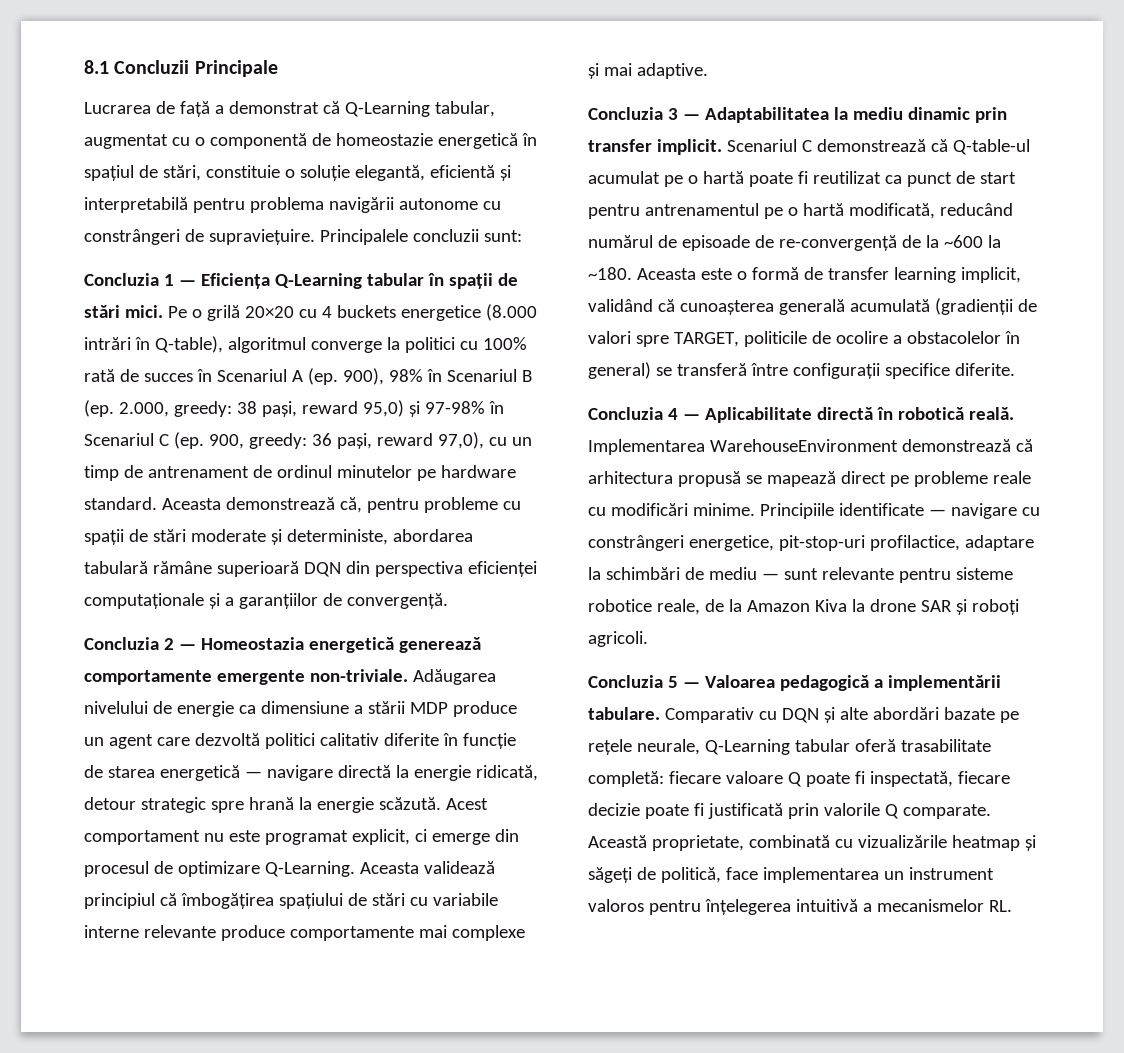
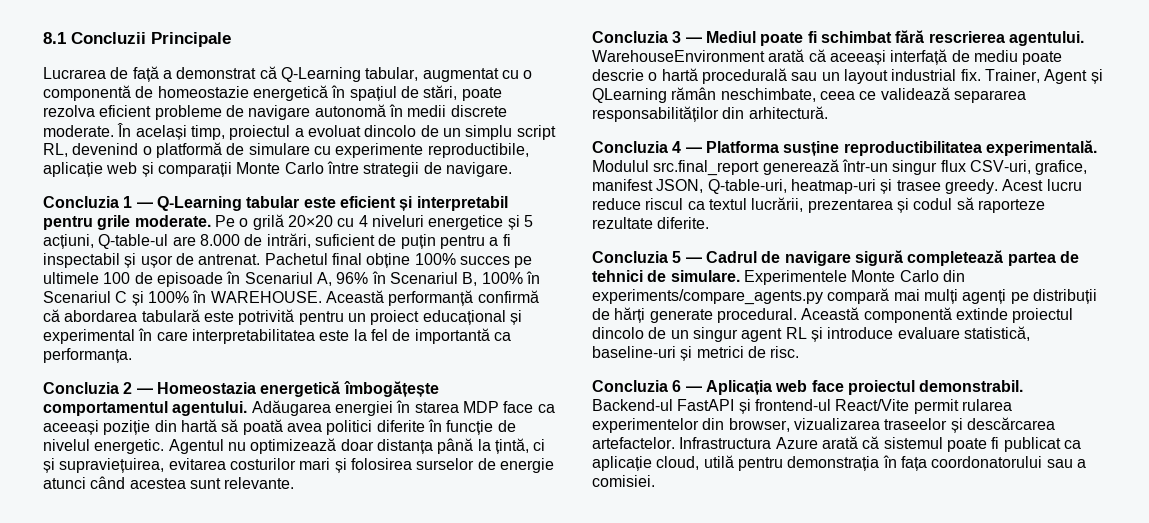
- Lucrarea de față a demonstrat că Q-Learning tabular, augmentat cu o componentă de homeostazie energetică în spațiul de stări, constituie o soluție elegantă, eficientă și interpretabilă pentru problema navigării autonome cu constrângeri de supraviețuire. Principalele concluzii sunt:
+ Lucrarea de față a demonstrat că Q-Learning tabular, augmentat cu o componentă de homeostazie energetică în spațiul de stări, poate rezolva eficient probleme de navigare autonomă în medii discrete moderate. În același timp, proiectul a evoluat dincolo de un simplu script RL, devenind o platformă de simulare cu experimente reproductibile, aplicație web și comparații Monte Carlo între strategii de navigare.
- Concluzia 1 — Eficiența Q-Learning tabular în spații de stări mici.
+ Concluzia 1 — Q-Learning tabular este eficient și interpretabil pentru grile moderate.
- Pe o grilă 20×20 cu 4 buckets energetice (8.000 intrări în Q-table), algoritmul converge la politici cu 100% rată de succes în Scenariul A (ep. 900), 98% în Scenariul B (ep. 2.000, greedy: 38 pași, reward 95,0) și 97-98% în Scenariul C (ep. 900, greedy: 36 pași, reward 97,0), cu un timp de antrenament de ordinul minutelor pe hardware standard. Aceasta demonstrează că, pentru probleme cu spații de stări moderate și deterministe, abordarea tabulară rămâne superioară DQN din perspectiva eficienței computaționale și a garanțiilor de convergență.
+ Pe o grilă 20×20 cu 4 niveluri energetice și 5 acțiuni, Q-table-ul are 8.000 de intrări, suficient de puțin pentru a fi inspectabil și ușor de antrenat. Pachetul final obține 100% succes pe ultimele 100 de episoade în Scenariul A, 96% în Scenariul B, 100% în Scenariul C și 100% în WAREHOUSE. Această performanță confirmă că abordarea tabulară este potrivită pentru un proiect educațional și experimental în care interpretabilitatea este la fel de importantă ca performanța.
- Concluzia 2 — Homeostazia energetică generează comportamente emergente non-triviale. Adăugarea nivelului de energie ca dimensiune a stării MDP produce un agent care dezvoltă politici calitativ diferite în funcție de starea energetică — navigare directă la energie ridicată, detour strategic spre hrană la energie scăzută. Acest comportament nu este programat explicit, ci emerge din procesul de optimizare Q-Learning. Aceasta validează principiul că îmbogățirea spațiului de stări cu variabile interne relevante produce comportamente mai complexe și mai adaptive.
- Concluzia 3 — Adaptabilitatea la mediu dinamic prin transfer implicit. Scenariul C demonstrează că Q-table-ul acumulat pe o hartă poate fi reutilizat ca punct de start pentru antrenamentul pe o hartă modificată, reducând numărul de episoade de re-convergență de la ~600 la ~180. Aceasta este o formă de transfer learning implicit, validând că cunoașterea generală acumulată (gradienții de valori spre TARGET, politicile de ocolire a obstacolelor în general) se transferă între configurații specifice diferite.
- Concluzia 4 — Aplicabilitate directă în robotică reală. Implementarea WarehouseEnvironment demonstrează că arhitectura propusă se mapează direct pe probleme reale cu modificări minime. Principiile identificate — navigare cu constrângeri energetice, pit-stop-uri profilactice, adaptare la schimbări de mediu — sunt relevante pentru sisteme robotice reale, de la Amazon Kiva la drone SAR și roboți agricoli.
- Concluzia 5 — Valoarea pedagogică a implementării tabulare. Comparativ cu DQN și alte abordări bazate pe rețele neurale, Q-Learning tabular oferă trasabilitate completă: fiecare valoare Q poate fi inspectată, fiecare decizie poate fi justificată prin valorile Q comparate. Această proprietate, combinată cu vizualizările heatmap și săgeți de politică, face implementarea un instrument valoros pentru înțelegerea intuitivă a mecanismelor RL.
+ Concluzia 2 — Homeostazia energetică îmbogățește comportamentul agentului. Adăugarea energiei în starea MDP face ca aceeași poziție din hartă să poată avea politici diferite în funcție de nivelul energetic. Agentul nu optimizează doar distanța până la țintă, ci și supraviețuirea, evitarea costurilor mari și folosirea surselor de energie atunci când acestea sunt relevante.
+ Concluzia 3 — Mediul poate fi schimbat fără rescrierea agentului. WarehouseEnvironment arată că aceeași interfață de mediu poate descrie o hartă procedurală sau un layout industrial fix. Trainer, Agent și QLearning rămân neschimbate, ceea ce validează separarea responsabilităților din arhitectură.
+ Concluzia 4 — Platforma susține reproductibilitatea experimentală. Modulul src.final_report generează într-un singur flux CSV-uri, grafice, manifest JSON, Q-table-uri, heatmap-uri și trasee greedy. Acest lucru reduce riscul ca textul lucrării, prezentarea și codul să raporteze rezultate diferite.
+ Concluzia 5 — Cadrul de navigare sigură completează partea de tehnici de simulare. Experimentele Monte Carlo din experiments/compare_agents.py compară mai mulți agenți pe distribuții de hărți generate procedural. Această componentă extinde proiectul dincolo de un singur agent RL și introduce evaluare statistică, baseline-uri și metrici de risc.
+ Concluzia 6 — Aplicația web face proiectul demonstrabil. Backend-ul FastAPI și frontend-ul React/Vite permit rularea experimentelor din browser, vizualizarea traseelor și descărcarea artefactelor. Infrastructura Azure arată că sistemul poate fi publicat ca aplicație cloud, utilă pentru demonstrația în fața coordonatorului sau a comisiei.

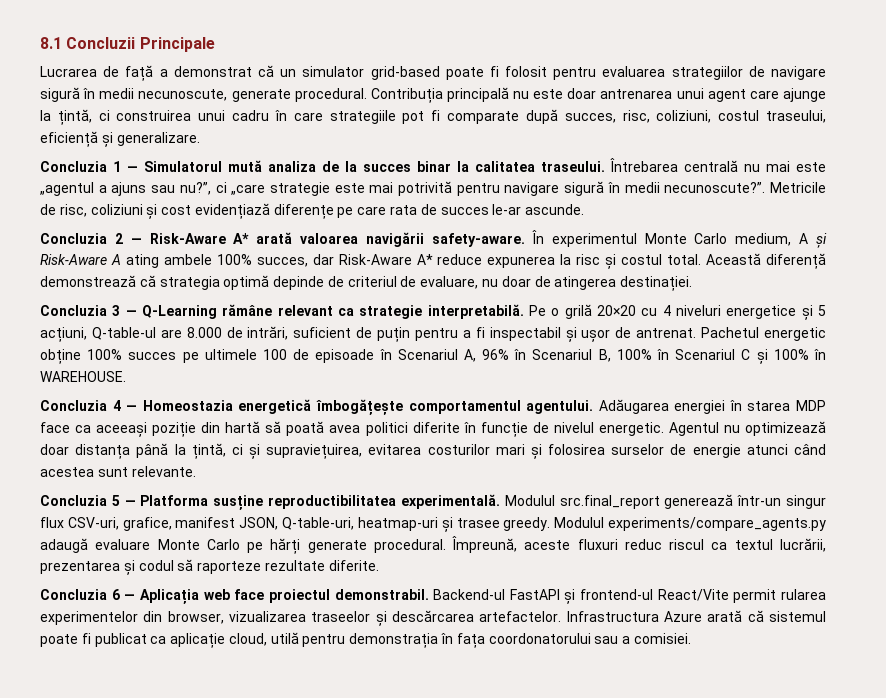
- Lucrarea de față a demonstrat că Q-Learning tabular, augmentat cu o componentă de homeostazie energetică în spațiul de stări, poate rezolva eficient probleme de navigare autonomă în medii discrete moderate. În același timp, proiectul a evoluat dincolo de un simplu script RL, devenind o platformă de simulare cu experimente reproductibile, aplicație web și comparații Monte Carlo între strategii de navigare.
- Concluzia 1 — Q-Learning tabular este eficient și interpretabil pentru grile moderate.
+ Lucrarea de față a demonstrat că un simulator grid-based poate fi folosit pentru evaluarea strategiilor de navigare sigură în medii necunoscute, generate procedural. Contribuția principală nu este doar antrenarea unui agent care ajunge la țintă, ci construirea unui cadru în care strategiile pot fi comparate după succes, risc, coliziuni, costul traseului, eficiență și generalizare.
+ Concluzia 1 — Simulatorul mută analiza de la succes binar la calitatea traseului. Întrebarea centrală nu mai este „agentul a ajuns sau nu?”, ci „care strategie este mai potrivită pentru navigare sigură în medii necunoscute?”. Metricile de risc, coliziuni și cost evidențiază diferențe pe care rata de succes le-ar ascunde.
+ Concluzia 2 — Risk-Aware A* arată valoarea navigării safety-aware. În experimentul Monte Carlo medium, A și Risk-Aware A ating ambele 100% succes, dar Risk-Aware A* reduce expunerea la risc și costul total. Această diferență demonstrează că strategia optimă depinde de criteriul de evaluare, nu doar de atingerea destinației.
+ Concluzia 3 — Q-Learning rămâne relevant ca strategie interpretabilă.
- Pachetul final obține 100% succes pe ultimele 100 de episoade în Scenariul A, 96% în Scenariul B, 100% în Scenariul C și 100% în WAREHOUSE. Această performanță confirmă că abordarea tabulară este potrivită pentru un proiect educațional și experimental în care interpretabilitatea este la fel de importantă ca performanța.
- Concluzia 2 — Homeostazia energetică îmbogățește comportamentul agentului.
+ Pachetul energetic obține 100% succes pe ultimele 100 de episoade în Scenariul A, 96% în Scenariul B, 100% în Scenariul C și 100% în WAREHOUSE.
+ Concluzia 4 — Homeostazia energetică îmbogățește comportamentul agentului.
- Concluzia 3 — Mediul poate fi schimbat fără rescrierea agentului. WarehouseEnvironment arată că aceeași interfață de mediu poate descrie o hartă procedurală sau un layout industrial fix. Trainer, Agent și QLearning rămân neschimbate, ceea ce validează separarea responsabilităților din arhitectură.
- Concluzia 4 — Platforma susține reproductibilitatea experimentală.
+ Concluzia 5 — Platforma susține reproductibilitatea experimentală.
- Acest lucru reduce riscul ca textul lucrării, prezentarea și codul să raporteze rezultate diferite.
+ Modulul experiments/compare_agents.py adaugă evaluare Monte Carlo pe hărți generate procedural. Împreună, aceste fluxuri reduc riscul ca textul lucrării, prezentarea și codul să raporteze rezultate diferite.
- Concluzia 5 — Cadrul de navigare sigură completează partea de tehnici de simulare. Experimentele Monte Carlo din experiments/compare_agents.py compară mai mulți agenți pe distribuții de hărți generate procedural. Această componentă extinde proiectul dincolo de un singur agent RL și introduce evaluare statistică, baseline-uri și metrici de risc.

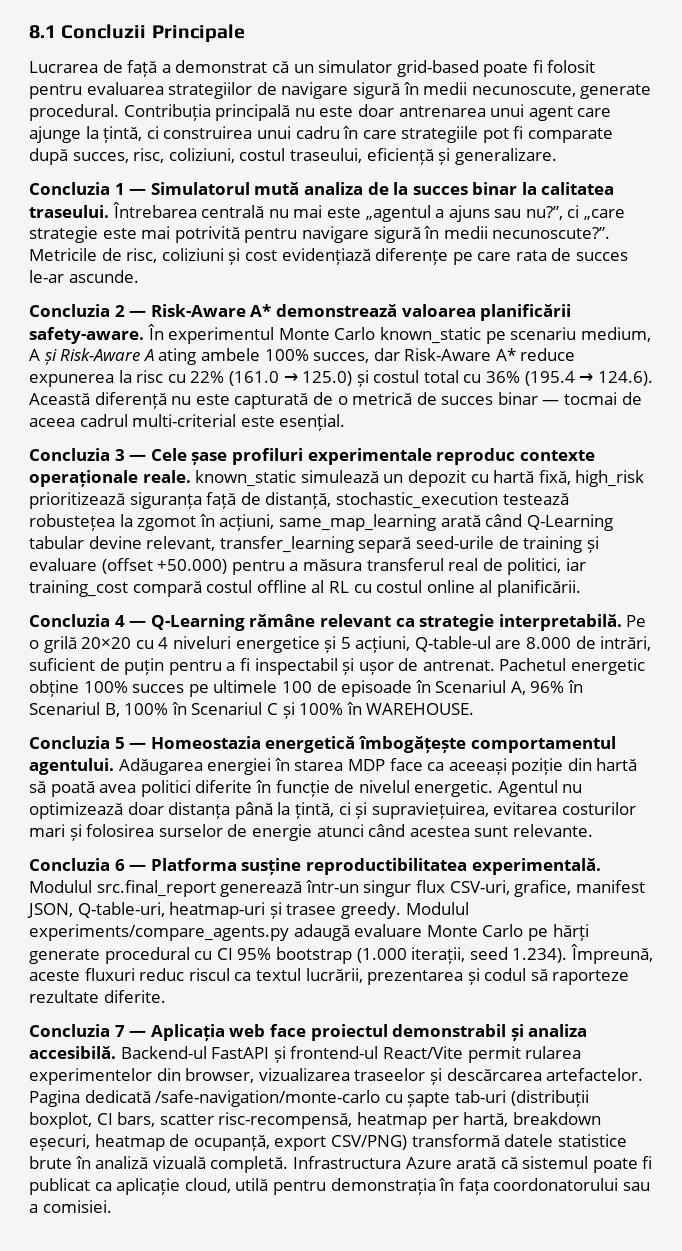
- Concluzia 2 — Risk-Aware A* arată valoarea navigării safety-aware.
+ Concluzia 2 — Risk-Aware A* demonstrează valoarea planificării safety-aware.
- În experimentul Monte Carlo medium, A și Risk-Aware A ating ambele 100% succes, dar Risk-Aware A* reduce expunerea la risc și costul total. Această diferență demonstrează că strategia optimă depinde de criteriul de evaluare, nu doar de atingerea destinației.
- Concluzia 3 — Q-Learning rămâne relevant ca strategie interpretabilă.
+ În experimentul Monte Carlo known_static pe scenariu medium, A și Risk-Aware A ating ambele 100% succes, dar Risk-Aware A* reduce expunerea la risc cu 22% (161.0 → 125.0) și costul total cu 36% (195.4 → 124.6). Această diferență nu este capturată de o metrică de succes binar — tocmai de aceea cadrul multi-criterial este esențial.
+ Concluzia 3 — Cele șase profiluri experimentale reproduc contexte operaționale reale. known_static simulează un depozit cu hartă fixă, high_risk prioritizează siguranța față de distanță, stochastic_execution testează robustețea la zgomot în acțiuni, same_map_learning arată când Q-Learning tabular devine relevant, transfer_learning separă seed-urile de training și evaluare (offset +50.000) pentru a măsura transferul real de politici, iar training_cost compară costul offline al RL cu costul online al planificării.
+ Concluzia 4 — Q-Learning rămâne relevant ca strategie interpretabilă.
- Concluzia 4 — Homeostazia energetică îmbogățește comportamentul agentului.
+ Concluzia 5 — Homeostazia energetică îmbogățește comportamentul agentului.
- Concluzia 5 — Platforma susține reproductibilitatea experimentală.
+ Concluzia 6 — Platforma susține reproductibilitatea experimentală.
- Modulul experiments/compare_agents.py adaugă evaluare Monte Carlo pe hărți generate procedural. Împreună, aceste fluxuri reduc riscul ca textul lucrării, prezentarea și codul să raporteze rezultate diferite.
+ Modulul experiments/compare_agents.py adaugă evaluare Monte Carlo pe hărți generate procedural cu CI 95% bootstrap (1.000 iterații, seed 1.234). Împreună, aceste fluxuri reduc riscul ca textul lucrării, prezentarea și codul să raporteze rezultate diferite.
- Concluzia 6 — Aplicația web face proiectul demonstrabil.
+ Concluzia 7 — Aplicația web face proiectul demonstrabil și analiza accesibilă.
+ Pagina dedicată /safe-navigation/monte-carlo cu șapte tab-uri (distribuții boxplot, CI bars, scatter risc-recompensă, heatmap per hartă, breakdown eșecuri, heatmap de ocupanță, export CSV/PNG) transformă datele statistice brute în analiză vizuală completă.

